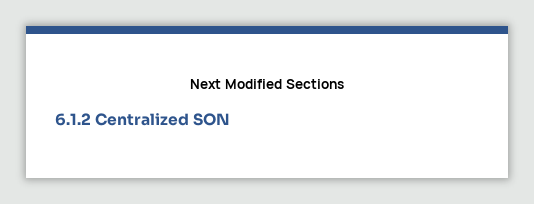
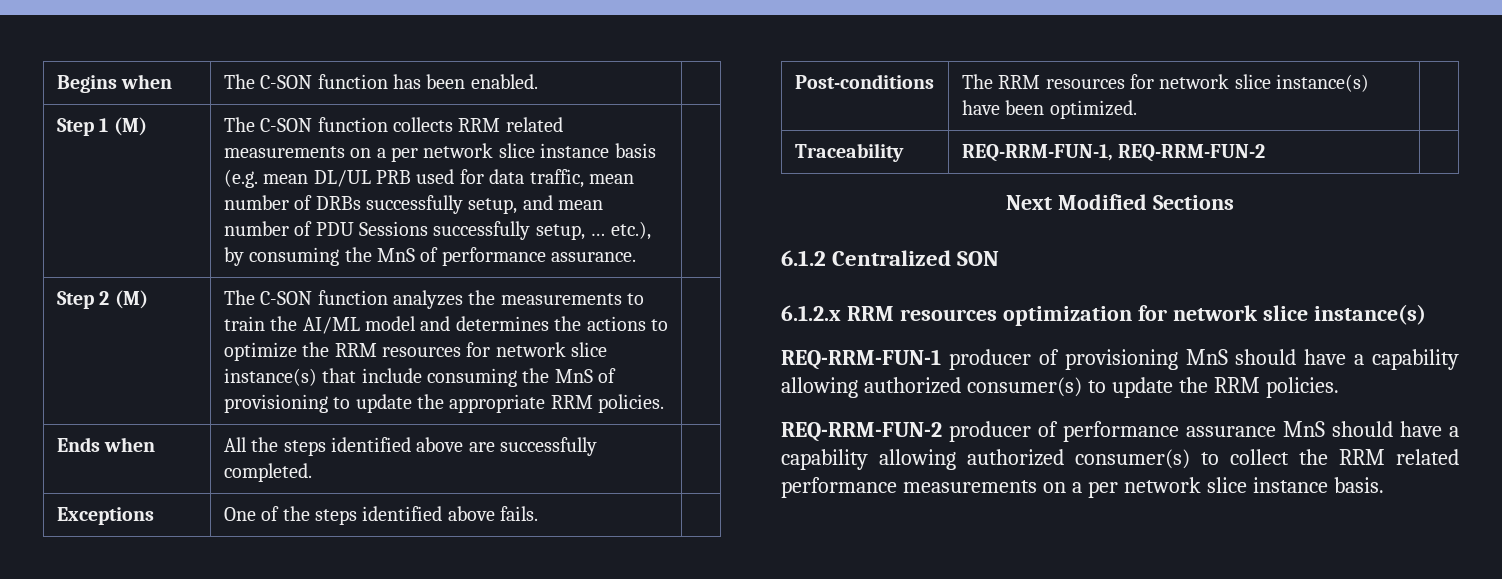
+ Begins when | The C-SON function has been enabled. |
+ Step 1 (M) | The C-SON function collects RRM related measurements on a per network slice instance basis (e.g. mean DL/UL PRB used for data traffic, mean number of DRBs successfully setup, and mean number of PDU Sessions successfully setup, … etc.), by consuming the MnS of performance assurance. |
+ Step 2 (M) | The C-SON function analyzes the measurements to train the AI/ML model and determines the actions to optimize the RRM resources for network slice instance(s) that include consuming the MnS of provisioning to update the appropriate RRM policies. |
+ Ends when | All the steps identified above are successfully completed. |
+ Exceptions | One of the steps identified above fails. |
+ Post-conditions | The RRM resources for network slice instance(s) have been optimized. |
+ Traceability | REQ-RRM-FUN-1, REQ-RRM-FUN-2 |
+ 6.1.2.x RRM resources optimization for network slice instance(s)
+ REQ-RRM-FUN-1 producer of provisioning MnS should have a capability allowing authorized consumer(s) to update the RRM policies.
+ REQ-RRM-FUN-2 producer of performance assurance MnS should have a capability allowing authorized consumer(s) to collect the RRM related performance measurements on a per network slice instance basis.

